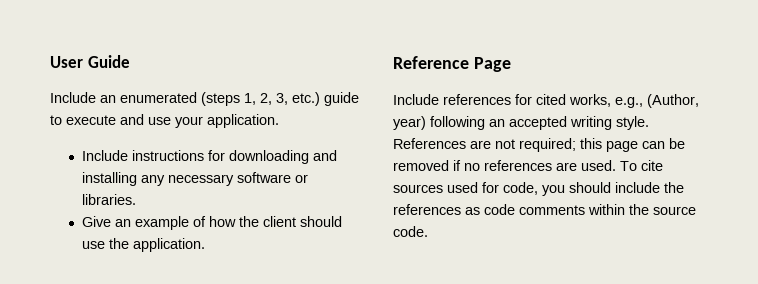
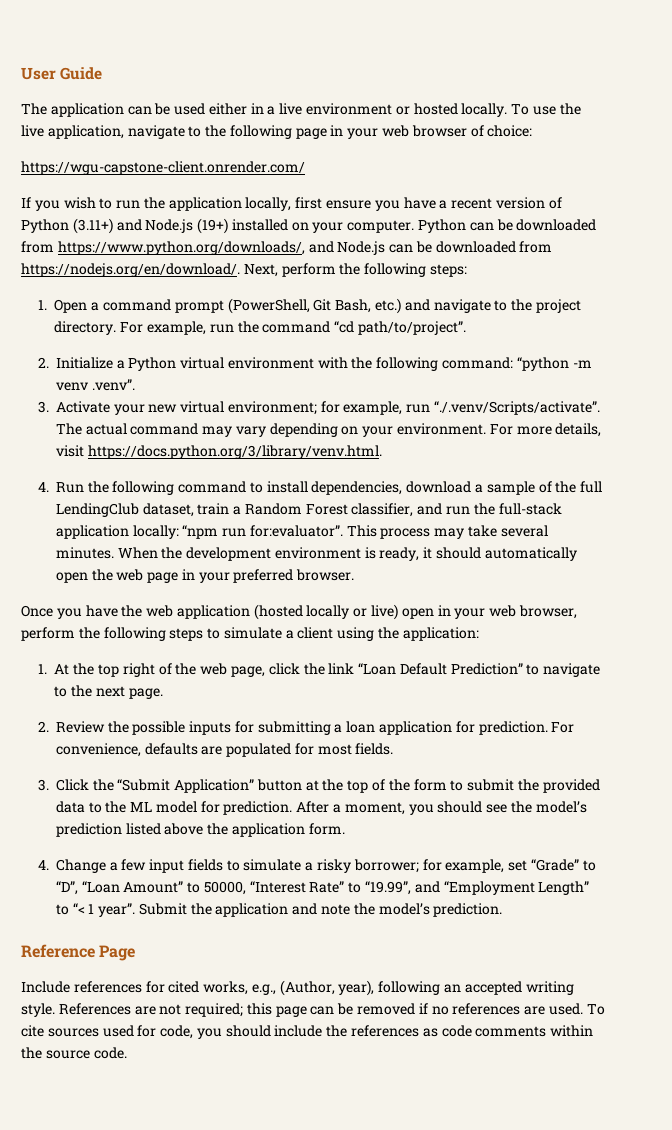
- Include an enumerated (steps 1, 2, 3, etc.) guide to execute and use your application.
- Include instructions for downloading and installing any necessary software or libraries.
- Give an example of how the client should use the application.
+ The application can be used either in a live environment or hosted locally. To use the live application, navigate to the following page in your web browser of choice:
+ https://wgu-capstone-client.onrender.com/
+ If you wish to run the application locally, first ensure you have a recent version of Python (3.11+) and Node.js (19+) installed on your computer. Python can be downloaded from https://www.python.org/downloads/, and Node.js can be downloaded from https://nodejs.org/en/download/. Next, perform the following steps:
+ 1. Open a command prompt (PowerShell, Git Bash, etc.) and navigate to the project directory. For example, run the command “cd path/to/project”.
+ 2. Initialize a Python virtual environment with the following command: “python -m venv .venv”.
+ 3. Activate your new virtual environment; for example, run “./.venv/Scripts/activate”. The actual command may vary depending on your environment. For more details, visit https://docs.python.org/3/library/venv.html.
+ 4. Run the following command to install dependencies, download a sample of the full LendingClub dataset, train a Random Forest classifier, and run the full-stack application locally: “npm run for:evaluator”. This process may take several minutes. When the development environment is ready, it should automatically open the web page in your preferred browser.
+ Once you have the web application (hosted locally or live) open in your web browser, perform the following steps to simulate a client using the application:
+ 1. At the top right of the web page, click the link “Loan Default Prediction” to navigate to the next page.
+ 2. Review the possible inputs for submitting a loan application for prediction. For convenience, defaults are populated for most fields.
+ 3. Click the “Submit Application” button at the top of the form to submit the provided data to the ML model for prediction. After a moment, you should see the model’s prediction listed above the application form.
+ 4. Change a few input fields to simulate a risky borrower; for example, set “Grade” to “D”, “Loan Amount” to 50000, “Interest Rate” to “19.99”, and “Employment Length” to “< 1 year”. Submit the application and note the model’s prediction.
- Include references for cited works, e.g., (Author, year) following an accepted writing style.
+ Include references for cited works, e.g., (Author, year), following an accepted writing style.

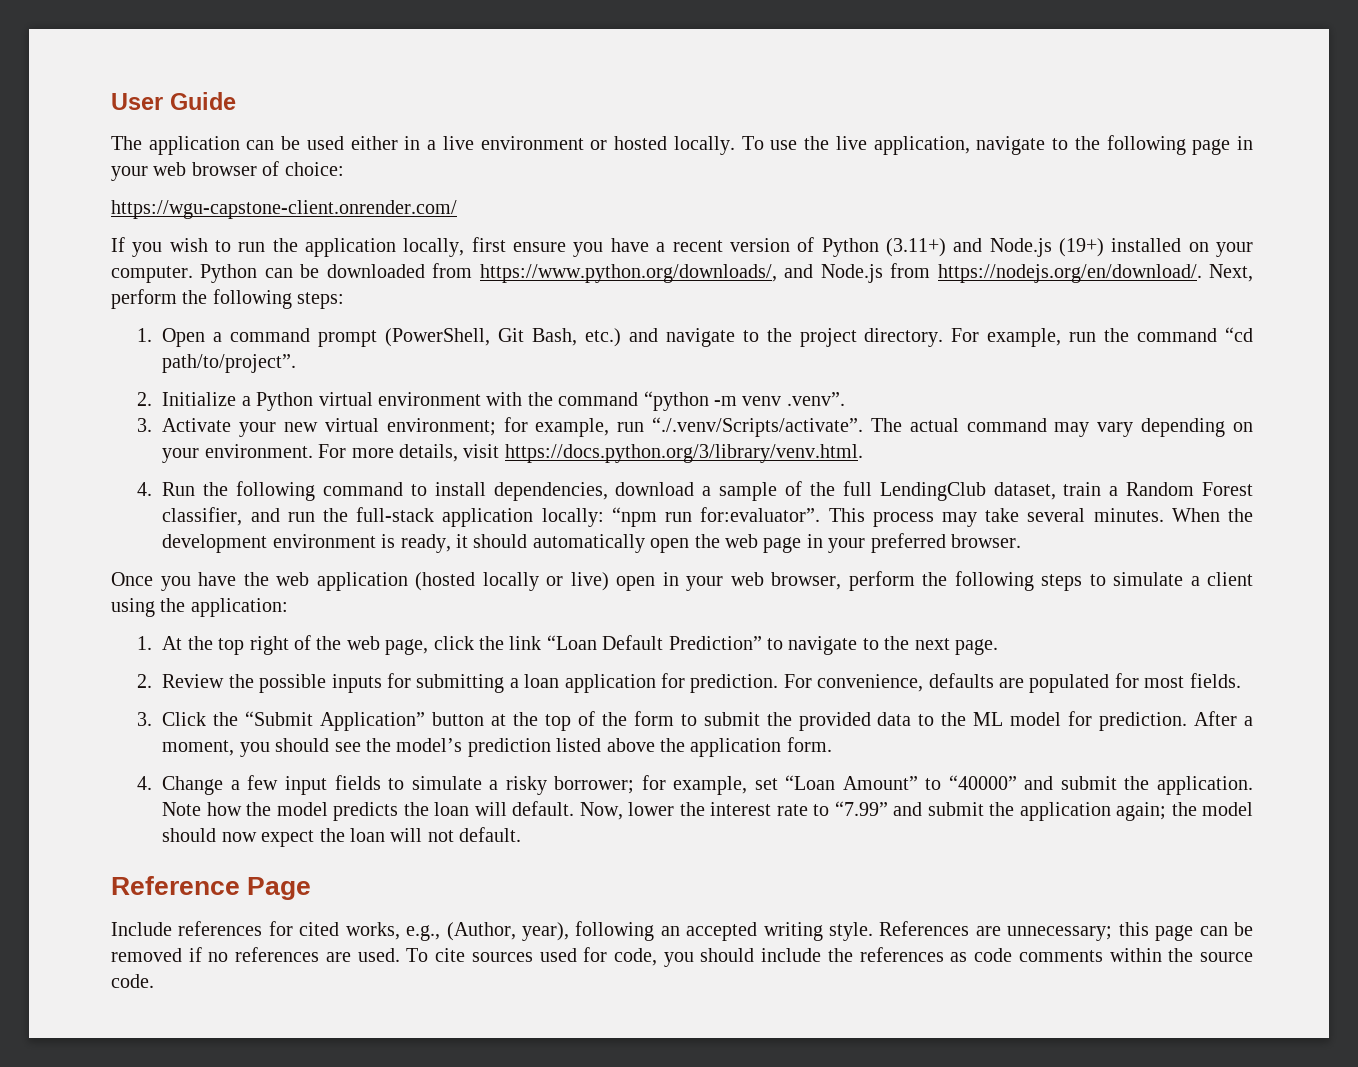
- Python can be downloaded from https://www.python.org/downloads/, and Node.js can be downloaded from https://nodejs.org/en/download/. Next, perform the following steps:
+ Python can be downloaded from https://www.python.org/downloads/, and Node.js from https://nodejs.org/en/download/. Next, perform the following steps:
- 2. Initialize a Python virtual environment with the following command: “python -m venv .venv”.
+ 2. Initialize a Python virtual environment with the command “python -m venv .venv”.
- 4. Change a few input fields to simulate a risky borrower; for example, set “Grade” to “D”, “Loan Amount” to 50000, “Interest Rate” to “19.99”, and “Employment Length” to “< 1 year”. Submit the application and note the model’s prediction.
+ 4. Change a few input fields to simulate a risky borrower; for example, set “Loan Amount” to “40000” and submit the application. Note how the model predicts the loan will default. Now, lower the interest rate to “7.99” and submit the application again; the model should now expect the loan will not default.
- References are not required; this page can be removed if no references are used.
+ References are unnecessary; this page can be removed if no references are used.

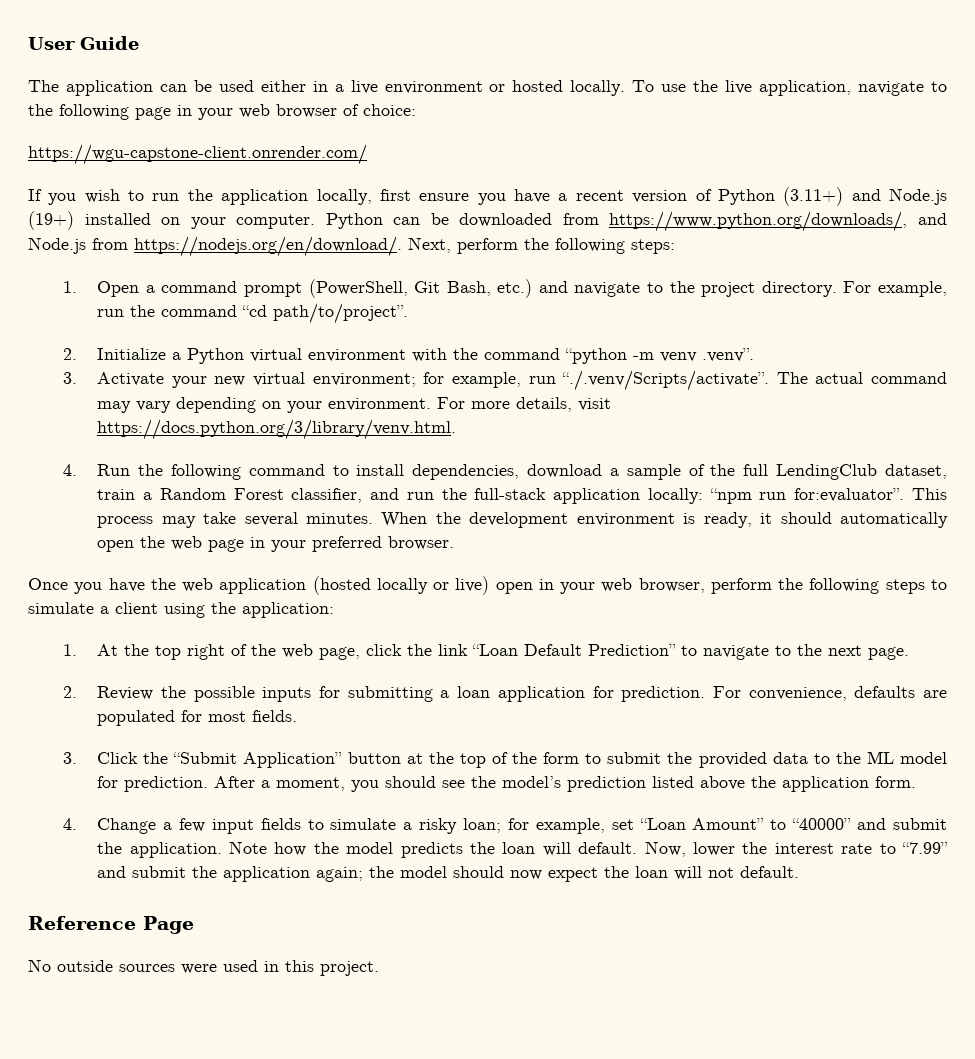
- 4. Change a few input fields to simulate a risky borrower; for example, set “Loan Amount” to “40000” and submit the application.
+ 4. Change a few input fields to simulate a risky loan; for example, set “Loan Amount” to “40000” and submit the application.
- Include references for cited works, e.g., (Author, year), following an accepted writing style. References are unnecessary; this page can be removed if no references are used. To cite sources used for code, you should include the references as code comments within the source code.
+ No outside sources were used in this project.

